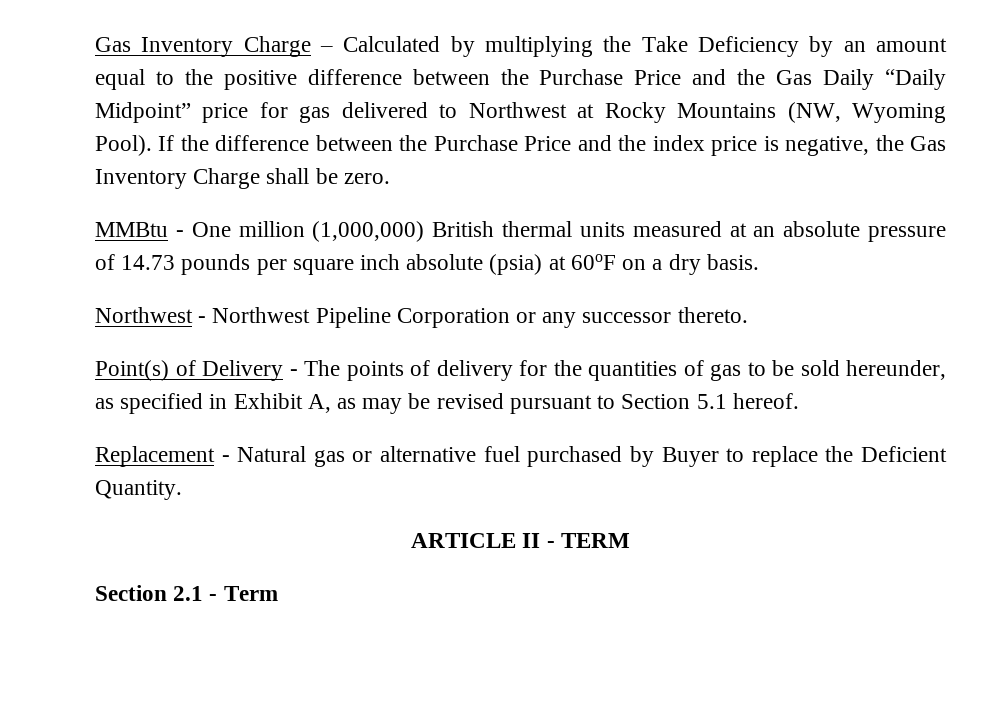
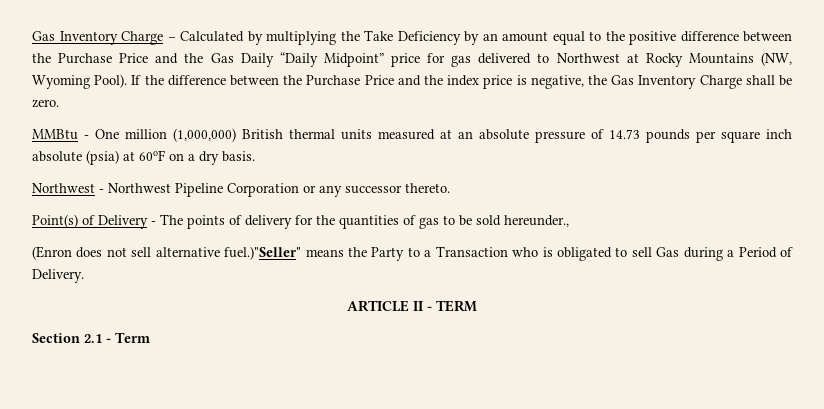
- Point(s) of Delivery - The points of delivery for the quantities of gas to be sold hereunder, as specified in Exhibit A, as may be revised pursuant to Section 5.1 hereof.
- Replacement - Natural gas or alternative fuel purchased by Buyer to replace the Deficient Quantity.
+ Point(s) of Delivery - The points of delivery for the quantities of gas to be sold hereunder.,
+ (Enron does not sell alternative fuel.)"Seller" means the Party to a Transaction who is obligated to sell Gas during a Period of Delivery.

